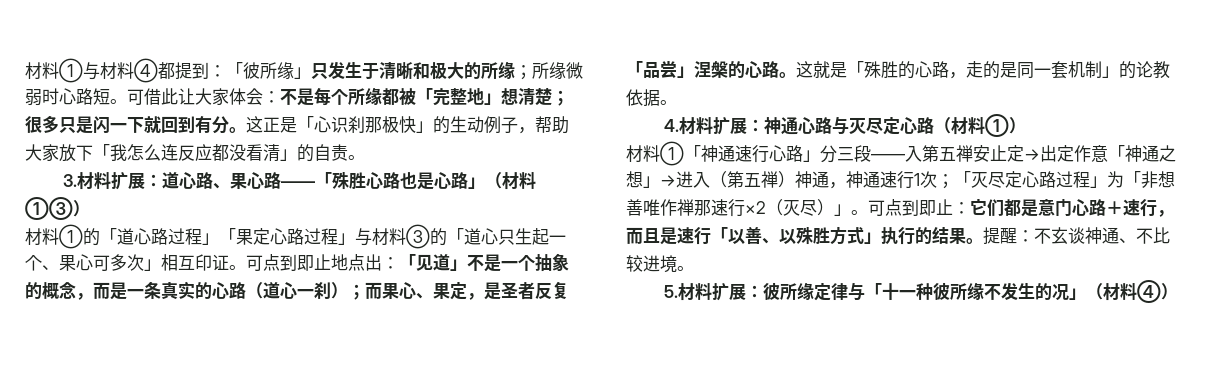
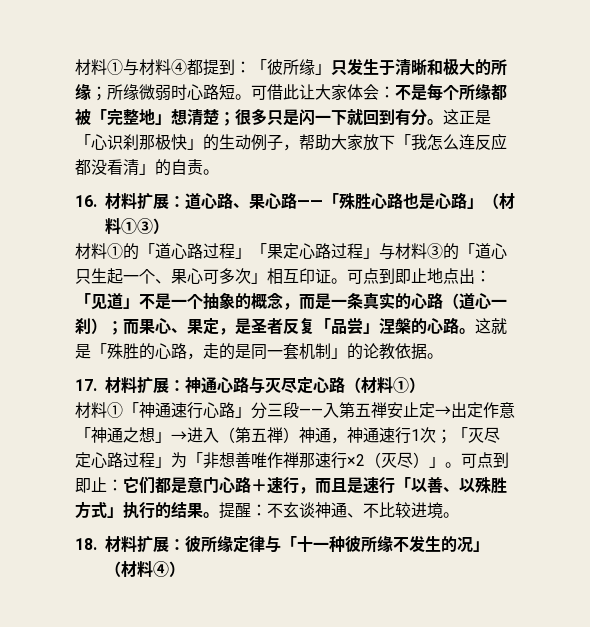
- 3.材料扩展：道心路、果心路——「殊胜心路也是心路」（材料①③）
+ 16.材料扩展：道心路、果心路——「殊胜心路也是心路」（材料①③）
- 4.材料扩展：神通心路与灭尽定心路（材料①）
+ 17.材料扩展：神通心路与灭尽定心路（材料①）
- 5.材料扩展：彼所缘定律与「十一种彼所缘不发生的况」（材料④）
+ 18.材料扩展：彼所缘定律与「十一种彼所缘不发生的况」（材料④）

